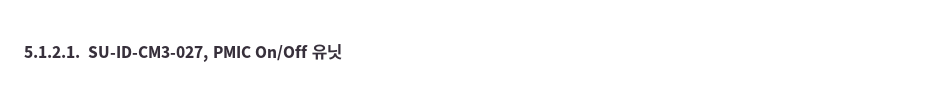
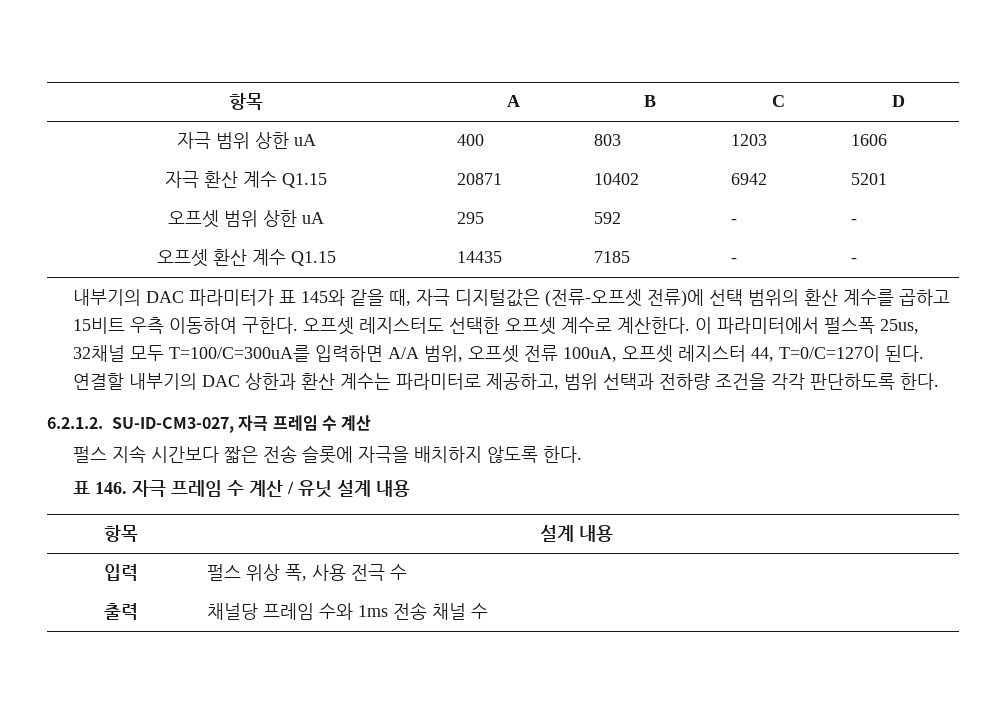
- 5.1.2.1. SU-ID-CM3-027, PMIC On/Off 유닛
+ 항목 | A | B | C | D
+ 자극 범위 상한 uA | 400 | 803 | 1203 | 1606
+ 자극 환산 계수 Q1.15 | 20871 | 10402 | 6942 | 5201
+ 오프셋 범위 상한 uA | 295 | 592 | - | -
+ 오프셋 환산 계수 Q1.15 | 14435 | 7185 | - | -
+ 내부기의 DAC 파라미터가 표 145와 같을 때, 자극 디지털값은 (전류-오프셋 전류)에 선택 범위의 환산 계수를 곱하고 15비트 우측 이동하여 구한다. 오프셋 레지스터도 선택한 오프셋 계수로 계산한다. 이 파라미터에서 펄스폭 25us, 32채널 모두 T=100/C=300uA를 입력하면 A/A 범위, 오프셋 전류 100uA, 오프셋 레지스터 44, T=0/C=127이 된다. 연결할 내부기의 DAC 상한과 환산 계수는 파라미터로 제공하고, 범위 선택과 전하량 조건을 각각 판단하도록 한다.
+ 6.2.1.2. SU-ID-CM3-027, 자극 프레임 수 계산
+ 펄스 지속 시간보다 짧은 전송 슬롯에 자극을 배치하지 않도록 한다.
+ 표 146. 자극 프레임 수 계산 / 유닛 설계 내용
+ 항목 | 설계 내용
+ 입력 | 펄스 위상 폭, 사용 전극 수
+ 출력 | 채널당 프레임 수와 1ms 전송 채널 수

